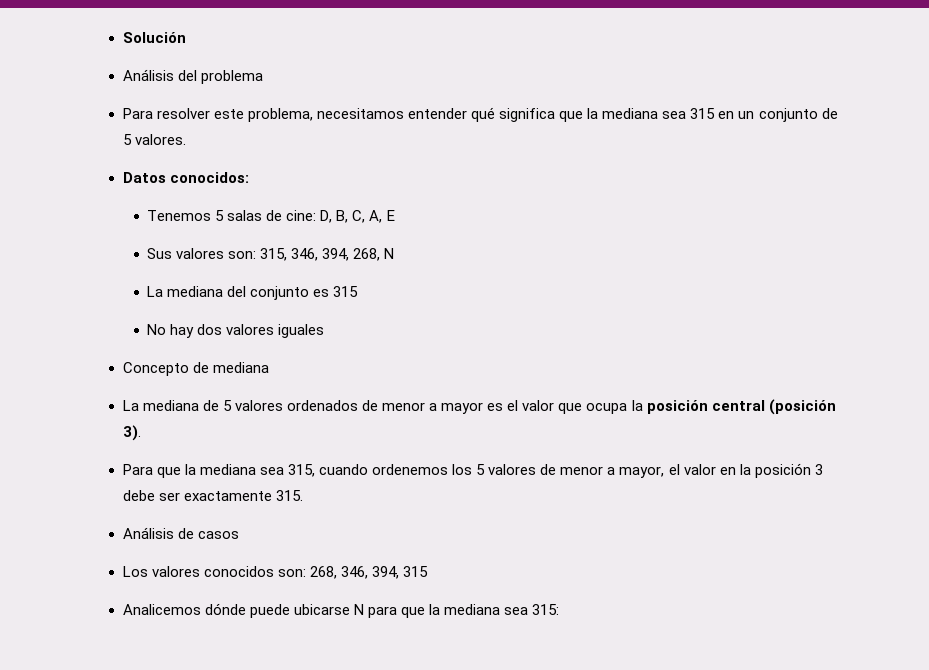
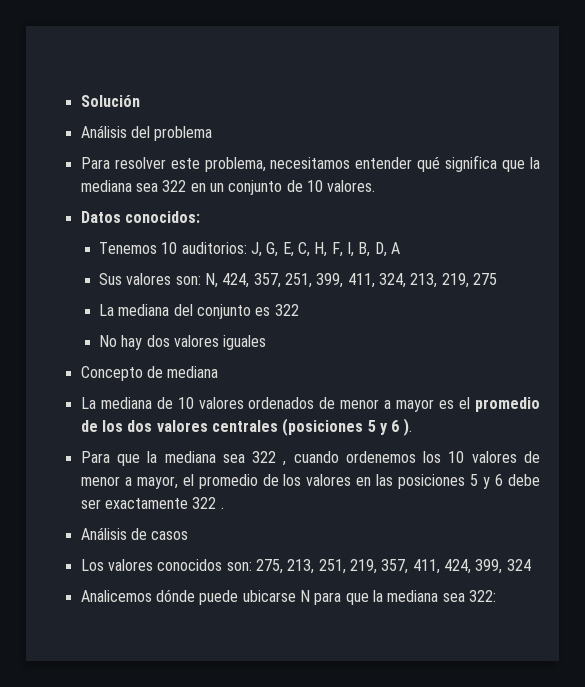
- Para resolver este problema, necesitamos entender qué significa que la mediana sea 315 en un conjunto de 5 valores.
+ Para resolver este problema, necesitamos entender qué significa que la mediana sea 322 en un conjunto de 10 valores.
- Tenemos 5 salas de cine: D, B, C, A, E
- Sus valores son: 315, 346, 394, 268, N
+ Tenemos 10 auditorios: J, G, E, C, H, F, I, B, D, A
+ Sus valores son: N, 424, 357, 251, 399, 411, 324, 213, 219, 275
- La mediana del conjunto es 315
+ La mediana del conjunto es 322
- La mediana de 5 valores ordenados de menor a mayor es el valor que ocupa la posición central (posición 3).
+ La mediana de 10 valores ordenados de menor a mayor es el promedio de los dos valores centrales (posiciones 5 y 6 ).
- Para que la mediana sea 315, cuando ordenemos los 5 valores de menor a mayor, el valor en la posición 3 debe ser exactamente 315.
+ Para que la mediana sea 322 , cuando ordenemos los 10 valores de menor a mayor, el promedio de los valores en las posiciones 5 y 6 debe ser exactamente 322 .
- Los valores conocidos son: 268, 346, 394, 315
+ Los valores conocidos son: 275, 213, 251, 219, 357, 411, 424, 399, 324
- Analicemos dónde puede ubicarse N para que la mediana sea 315:
+ Analicemos dónde puede ubicarse N para que la mediana sea 322:

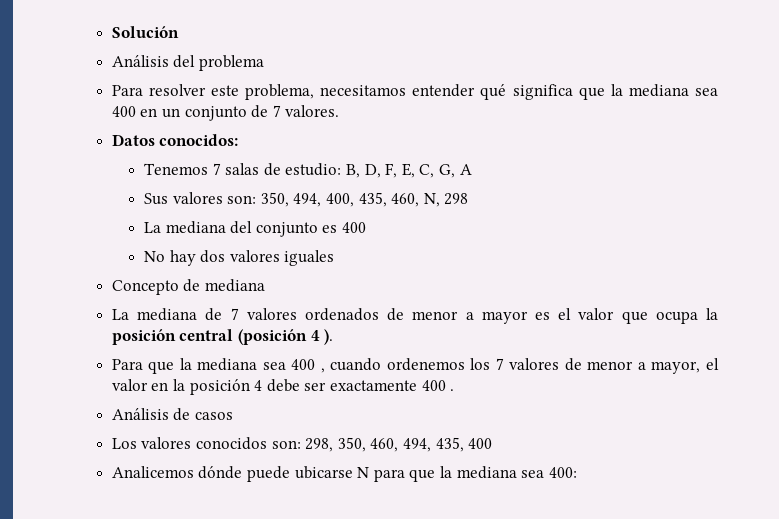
- Para resolver este problema, necesitamos entender qué significa que la mediana sea 322 en un conjunto de 10 valores.
+ Para resolver este problema, necesitamos entender qué significa que la mediana sea 400 en un conjunto de 7 valores.
- Tenemos 10 auditorios: J, G, E, C, H, F, I, B, D, A
- Sus valores son: N, 424, 357, 251, 399, 411, 324, 213, 219, 275
+ Tenemos 7 salas de estudio: B, D, F, E, C, G, A
+ Sus valores son: 350, 494, 400, 435, 460, N, 298
- La mediana del conjunto es 322
+ La mediana del conjunto es 400
- La mediana de 10 valores ordenados de menor a mayor es el promedio de los dos valores centrales (posiciones 5 y 6 ).
+ La mediana de 7 valores ordenados de menor a mayor es el valor que ocupa la posición central (posición 4 ).
- Para que la mediana sea 322 , cuando ordenemos los 10 valores de menor a mayor, el promedio de los valores en las posiciones 5 y 6 debe ser exactamente 322 .
+ Para que la mediana sea 400 , cuando ordenemos los 7 valores de menor a mayor, el valor en la posición 4 debe ser exactamente 400 .
- Los valores conocidos son: 275, 213, 251, 219, 357, 411, 424, 399, 324
+ Los valores conocidos son: 298, 350, 460, 494, 435, 400
- Analicemos dónde puede ubicarse N para que la mediana sea 322:
+ Analicemos dónde puede ubicarse N para que la mediana sea 400:

